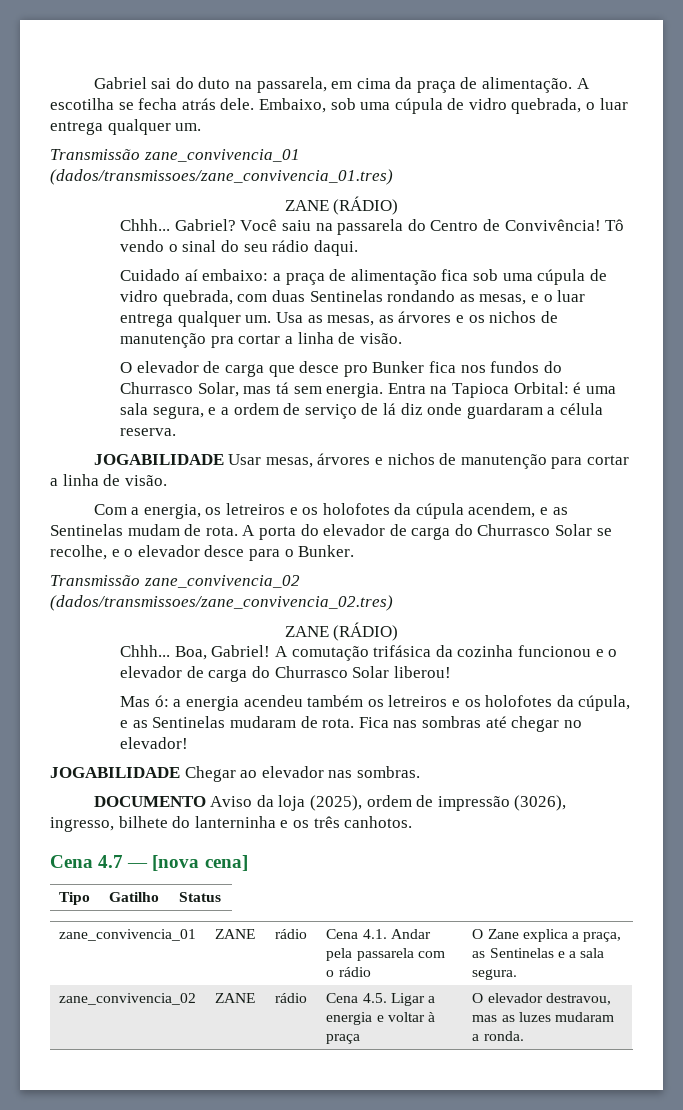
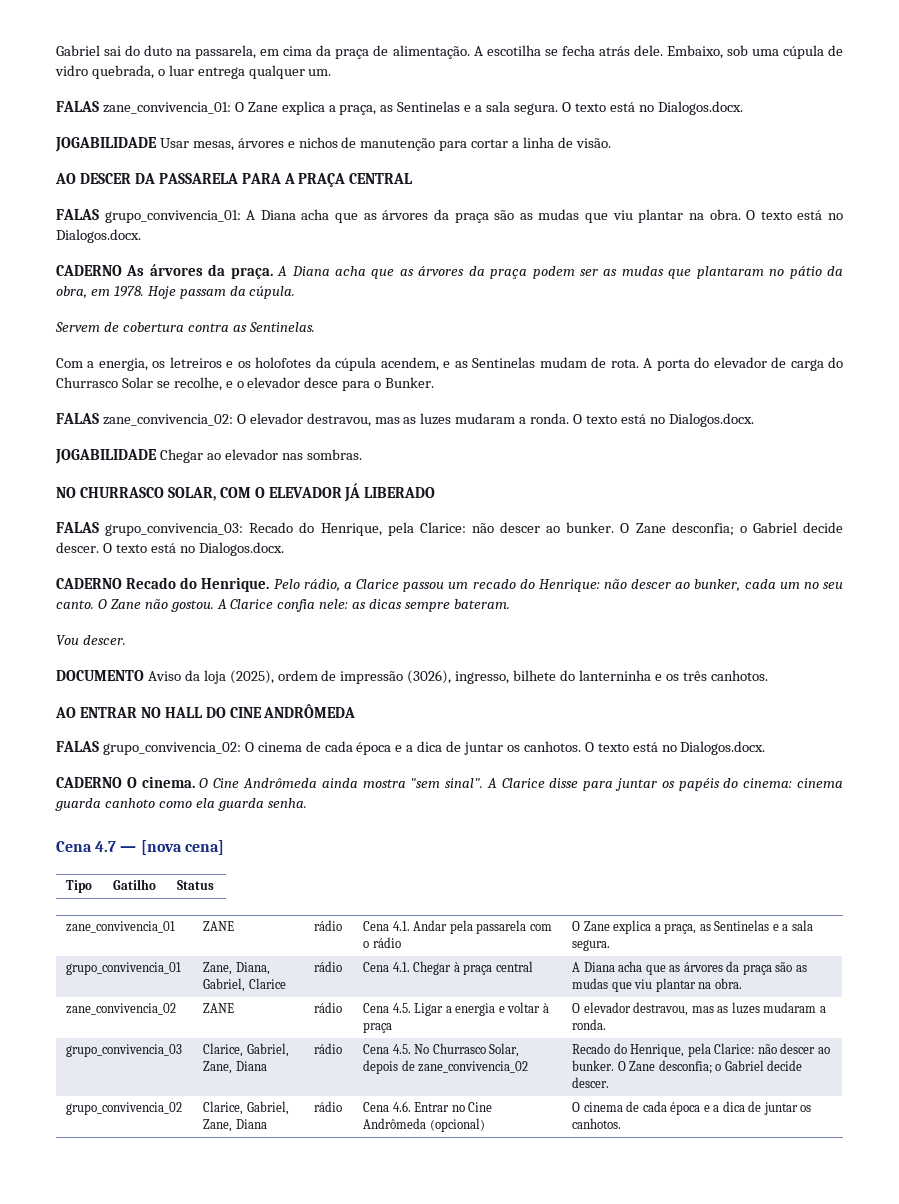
- Transmissão zane_convivencia_01 (dados/transmissoes/zane_convivencia_01.tres)
- ZANE (RÁDIO)
- Chhh... Gabriel? Você saiu na passarela do Centro de Convivência! Tô vendo o sinal do seu rádio daqui.
- Cuidado aí embaixo: a praça de alimentação fica sob uma cúpula de vidro quebrada, com duas Sentinelas rondando as mesas, e o luar entrega qualquer um. Usa as mesas, as árvores e os nichos de manutenção pra cortar a linha de visão.
- O elevador de carga que desce pro Bunker fica nos fundos do Churrasco Solar, mas tá sem energia. Entra na Tapioca Orbital: é uma sala segura, e a ordem de serviço de lá diz onde guardaram a célula reserva.
+ FALAS zane_convivencia_01: O Zane explica a praça, as Sentinelas e a sala segura. O texto está no Dialogos.docx.
+ AO DESCER DA PASSARELA PARA A PRAÇA CENTRAL
+ FALAS grupo_convivencia_01: A Diana acha que as árvores da praça são as mudas que viu plantar na obra. O texto está no Dialogos.docx.
+ CADERNO As árvores da praça. A Diana acha que as árvores da praça podem ser as mudas que plantaram no pátio da obra, em 1978. Hoje passam da cúpula.
+ Servem de cobertura contra as Sentinelas.
- Transmissão zane_convivencia_02 (dados/transmissoes/zane_convivencia_02.tres)
- ZANE (RÁDIO)
- Chhh... Boa, Gabriel! A comutação trifásica da cozinha funcionou e o elevador de carga do Churrasco Solar liberou!
- Mas ó: a energia acendeu também os letreiros e os holofotes da cúpula, e as Sentinelas mudaram de rota. Fica nas sombras até chegar no elevador!
+ FALAS zane_convivencia_02: O elevador destravou, mas as luzes mudaram a ronda. O texto está no Dialogos.docx.
+ NO CHURRASCO SOLAR, COM O ELEVADOR JÁ LIBERADO
+ FALAS grupo_convivencia_03: Recado do Henrique, pela Clarice: não descer ao bunker. O Zane desconfia; o Gabriel decide descer. O texto está no Dialogos.docx.
+ CADERNO Recado do Henrique. Pelo rádio, a Clarice passou um recado do Henrique: não descer ao bunker, cada um no seu canto. O Zane não gostou. A Clarice confia nele: as dicas sempre bateram.
+ Vou descer.
+ AO ENTRAR NO HALL DO CINE ANDRÔMEDA
+ FALAS grupo_convivencia_02: O cinema de cada época e a dica de juntar os canhotos. O texto está no Dialogos.docx.
+ CADERNO O cinema. O Cine Andrômeda ainda mostra "sem sinal". A Clarice disse para juntar os papéis do cinema: cinema guarda canhoto como ela guarda senha.
+ grupo_convivencia_01 | Zane, Diana, Gabriel, Clarice | rádio | Cena 4.1. Chegar à praça central | A Diana acha que as árvores da praça são as mudas que viu plantar na obra.
+ grupo_convivencia_03 | Clarice, Gabriel, Zane, Diana | rádio | Cena 4.5. No Churrasco Solar, depois de zane_convivencia_02 | Recado do Henrique, pela Clarice: não descer ao bunker. O Zane desconfia; o Gabriel decide descer.
+ grupo_convivencia_02 | Clarice, Gabriel, Zane, Diana | rádio | Cena 4.6. Entrar no Cine Andrômeda (opcional) | O cinema de cada época e a dica de juntar os canhotos.

